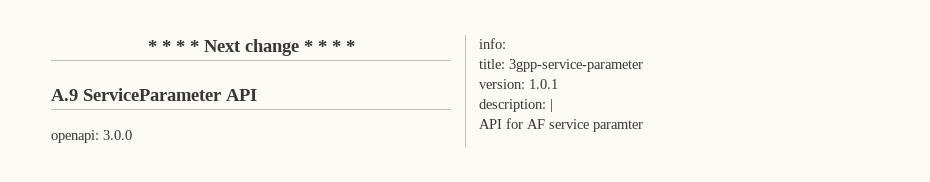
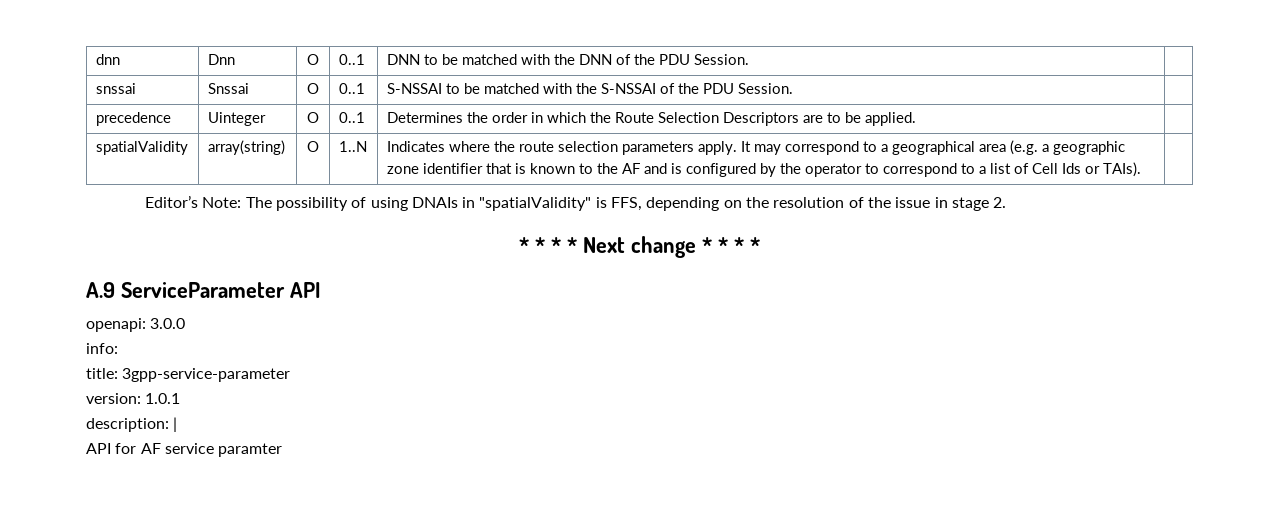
+ dnn | Dnn | O | 0..1 | DNN to be matched with the DNN of the PDU Session. |
+ snssai | Snssai | O | 0..1 | S-NSSAI to be matched with the S-NSSAI of the PDU Session. |
+ precedence | Uinteger | O | 0..1 | Determines the order in which the Route Selection Descriptors are to be applied. |
+ spatialValidity | array(string) | O | 1..N | Indicates where the route selection parameters apply. It may correspond to a geographical area (e.g. a geographic zone identifier that is known to the AF and is configured by the operator to correspond to a list of Cell Ids or TAIs). |
+ Editor’s Note: The possibility of using DNAIs in "spatialValidity" is FFS, depending on the resolution of the issue in stage 2.

